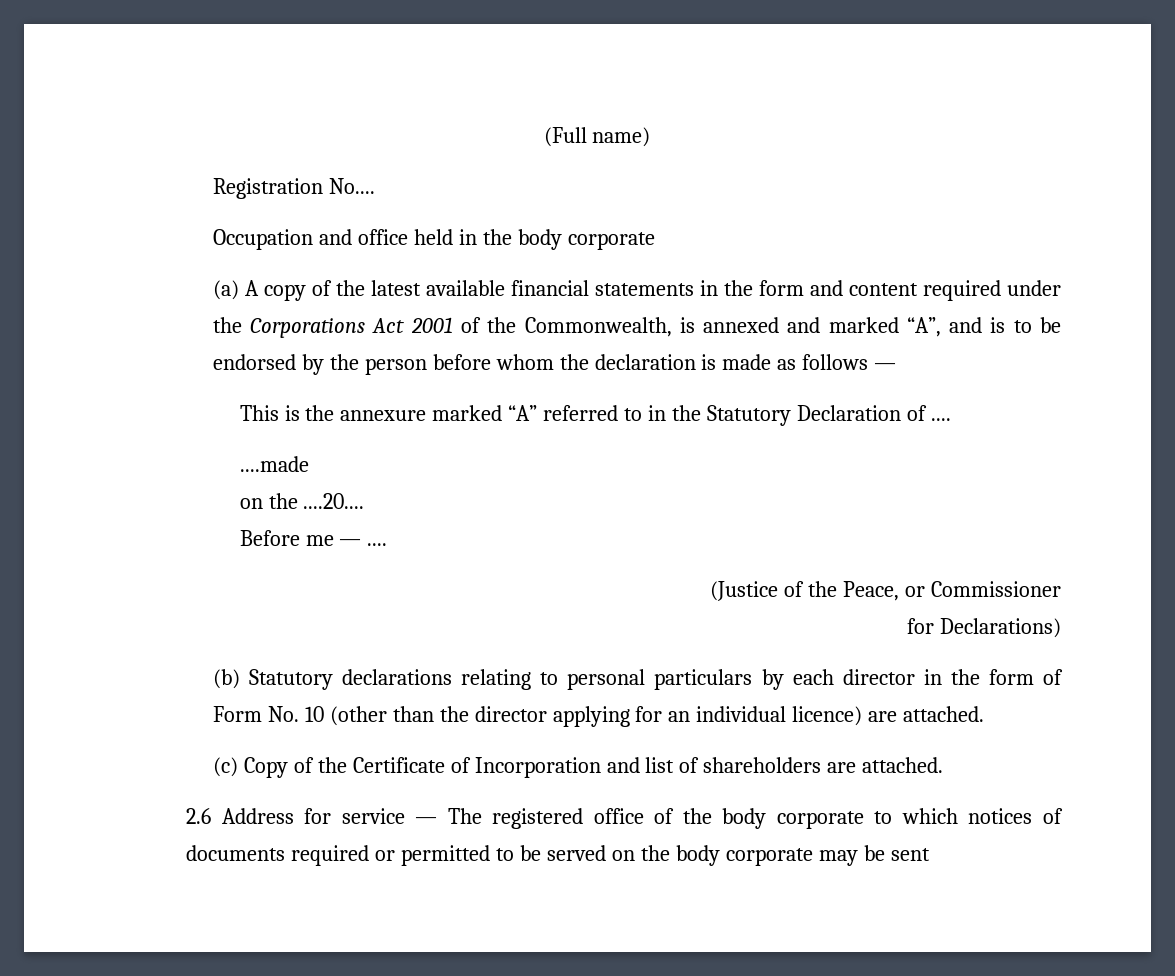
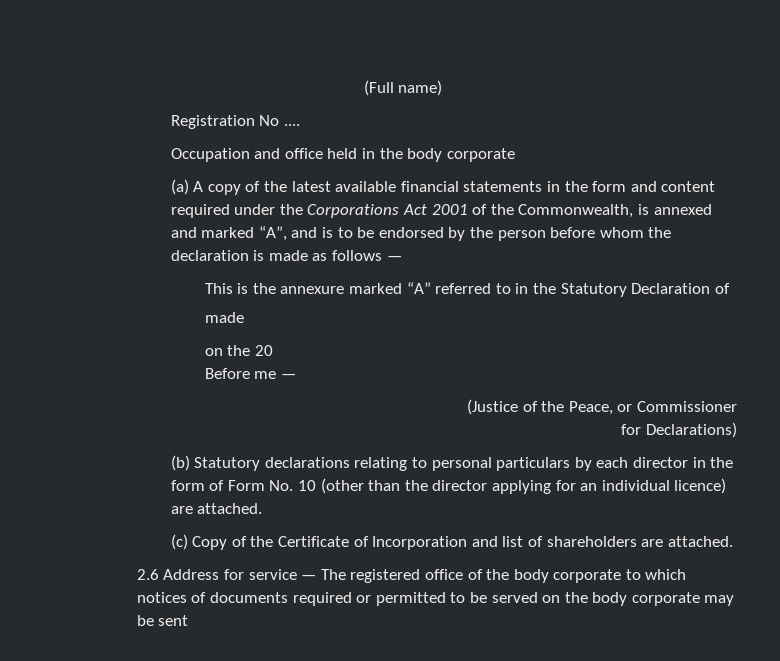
- Registration No....
+ Registration No ....
- This is the annexure marked “A” referred to in the Statutory Declaration of ....
- ....made
- on the ....20....
+ This is the annexure marked “A” referred to in the Statutory Declaration of
+ made
+ on the 20
- Before me — ....
+ Before me —

